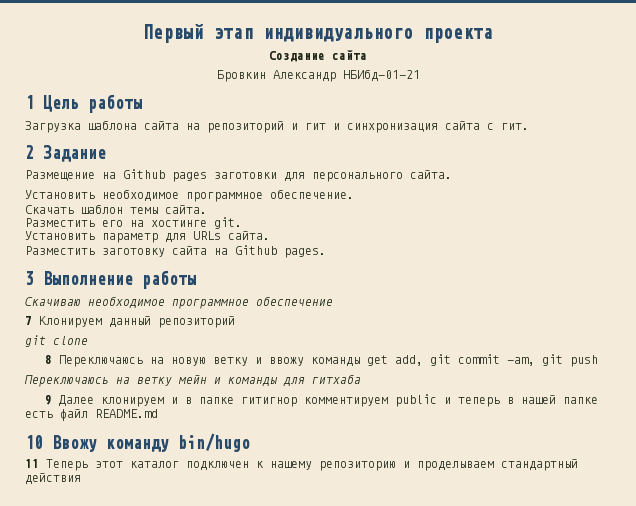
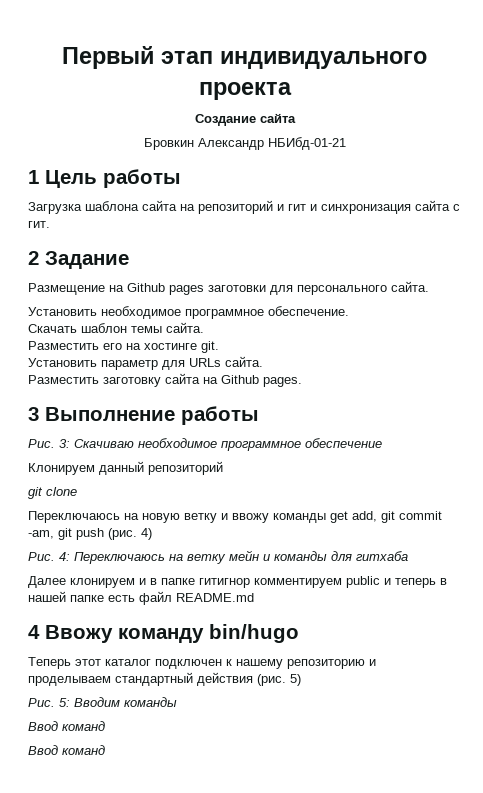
- Скачиваю необходимое программное обеспечение
+ Рис. 3: Скачиваю необходимое программное обеспечение
- 7 Клонируем данный репозиторий
+ Клонируем данный репозиторий
- 8 Переключаюсь на новую ветку и ввожу команды get add, git commit -am, git push
- Переключаюсь на ветку мейн и команды для гитхаба
+ Переключаюсь на новую ветку и ввожу команды get add, git commit -am, git push (рис. 4)
+ Рис. 4: Переключаюсь на ветку мейн и команды для гитхаба
- 9 Далее клонируем и в папке гитигнор комментируем public и теперь в нашей папке есть файл README.md
+ Далее клонируем и в папке гитигнор комментируем public и теперь в нашей папке есть файл README.md
- 10 Ввожу команду bin/hugo
+ 4 Ввожу команду bin/hugo
- 11 Теперь этот каталог подключен к нашему репозиторию и проделываем стандартный действия
+ Теперь этот каталог подключен к нашему репозиторию и проделываем стандартный действия (рис. 5)
+ Рис. 5: Вводим команды
+ Ввод команд
+ Ввод команд

